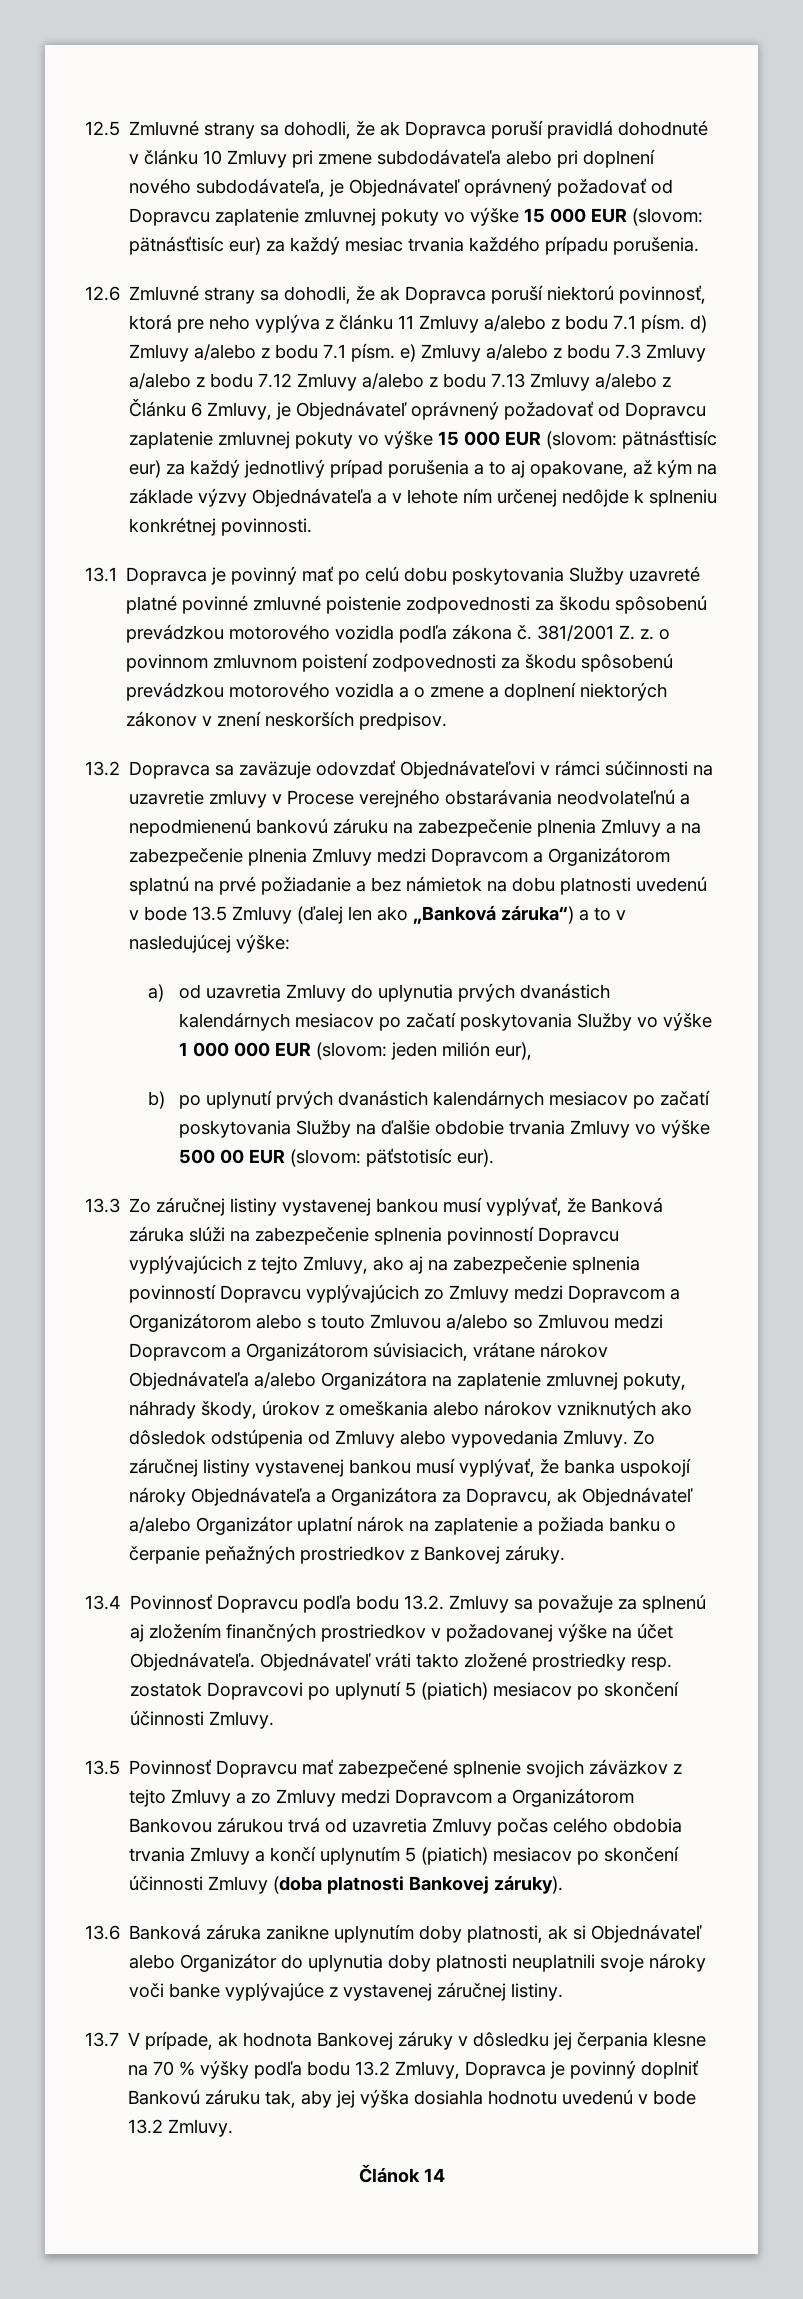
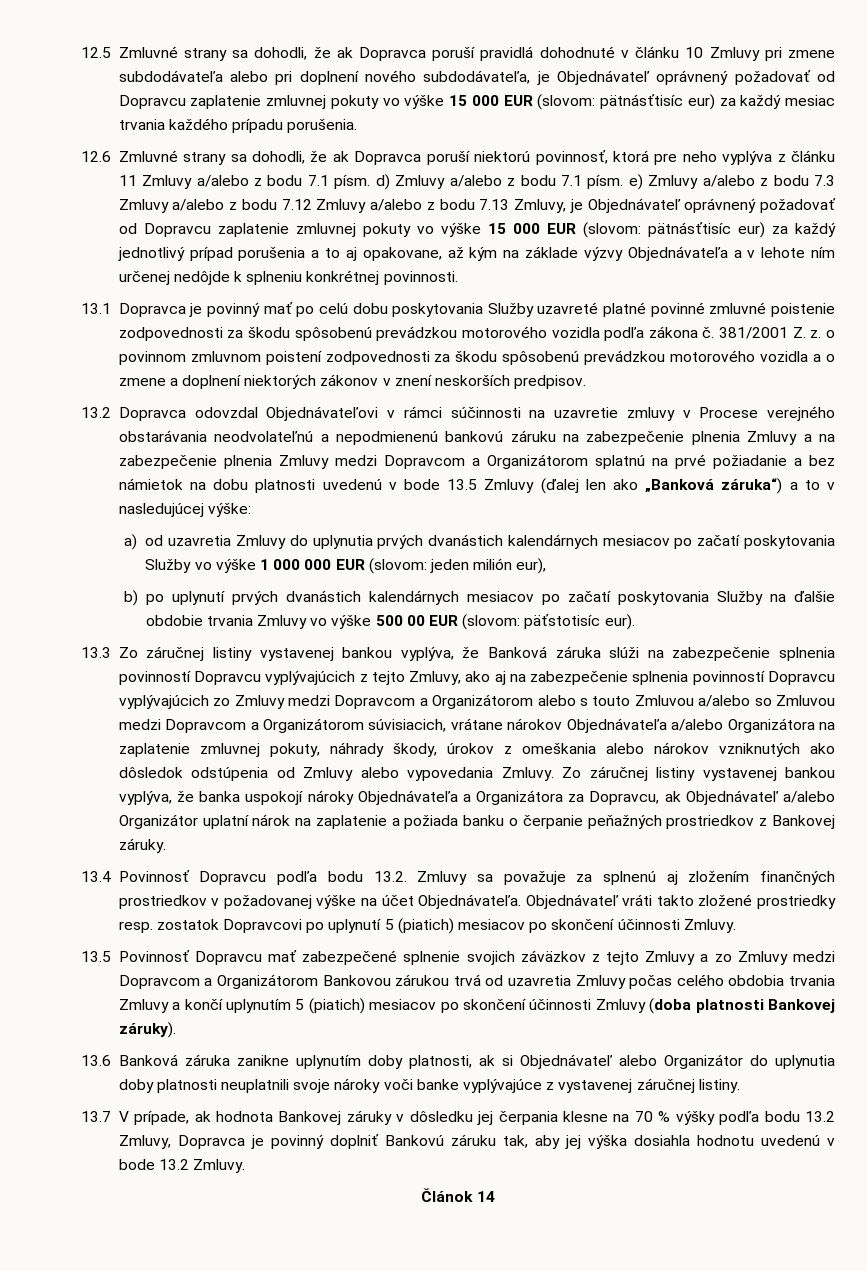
- 12.6 Zmluvné strany sa dohodli, že ak Dopravca poruší niektorú povinnosť, ktorá pre neho vyplýva z článku 11 Zmluvy a/alebo z bodu 7.1 písm. d) Zmluvy a/alebo z bodu 7.1 písm. e) Zmluvy a/alebo z bodu 7.3 Zmluvy a/alebo z bodu 7.12 Zmluvy a/alebo z bodu 7.13 Zmluvy a/alebo z Článku 6 Zmluvy, je Objednávateľ oprávnený požadovať od Dopravcu zaplatenie zmluvnej pokuty vo výške 15 000 EUR (slovom:
+ 12.6 Zmluvné strany sa dohodli, že ak Dopravca poruší niektorú povinnosť, ktorá pre neho vyplýva z článku 11 Zmluvy a/alebo z bodu 7.1 písm. d) Zmluvy a/alebo z bodu 7.1 písm. e) Zmluvy a/alebo z bodu 7.3 Zmluvy a/alebo z bodu 7.12 Zmluvy a/alebo z bodu 7.13 Zmluvy, je Objednávateľ oprávnený požadovať od Dopravcu zaplatenie zmluvnej pokuty vo výške 15 000 EUR (slovom:
- 13.2 Dopravca sa zaväzuje odovzdať Objednávateľovi v rámci súčinnosti na uzavretie zmluvy v Procese verejného obstarávania neodvolateľnú a nepodmienenú bankovú záruku na zabezpečenie plnenia Zmluvy a na zabezpečenie plnenia Zmluvy medzi Dopravcom a Organizátorom splatnú na prvé požiadanie a bez námietok na dobu platnosti uvedenú v bode 13.5 Zmluvy (ďalej len ako „Banková záruka“) a to v nasledujúcej výške:
+ 13.2 Dopravca odovzdal Objednávateľovi v rámci súčinnosti na uzavretie zmluvy v Procese verejného obstarávania neodvolateľnú a nepodmienenú bankovú záruku na zabezpečenie plnenia Zmluvy a na zabezpečenie plnenia Zmluvy medzi Dopravcom a Organizátorom splatnú na prvé požiadanie a bez námietok na dobu platnosti uvedenú v bode 13.5 Zmluvy (ďalej len ako „Banková záruka“) a to v nasledujúcej výške:
- 13.3 Zo záručnej listiny vystavenej bankou musí vyplývať, že Banková záruka slúži na zabezpečenie splnenia povinností Dopravcu vyplývajúcich z tejto Zmluvy, ako aj na zabezpečenie splnenia povinností Dopravcu vyplývajúcich zo Zmluvy medzi Dopravcom a Organizátorom alebo s touto Zmluvou a/alebo so Zmluvou medzi Dopravcom a Organizátorom súvisiacich, vrátane nárokov Objednávateľa a/alebo Organizátora na zaplatenie zmluvnej pokuty, náhrady škody, úrokov z omeškania alebo nárokov vzniknutých ako dôsledok odstúpenia od Zmluvy alebo vypovedania Zmluvy.
+ 13.3 Zo záručnej listiny vystavenej bankou vyplýva, že Banková záruka slúži na zabezpečenie splnenia povinností Dopravcu vyplývajúcich z tejto Zmluvy, ako aj na zabezpečenie splnenia povinností Dopravcu vyplývajúcich zo Zmluvy medzi Dopravcom a Organizátorom alebo s touto Zmluvou a/alebo so Zmluvou medzi Dopravcom a Organizátorom súvisiacich, vrátane nárokov Objednávateľa a/alebo Organizátora na zaplatenie zmluvnej pokuty, náhrady škody, úrokov z omeškania alebo nárokov vzniknutých ako dôsledok odstúpenia od Zmluvy alebo vypovedania Zmluvy.
- Zo záručnej listiny vystavenej bankou musí vyplývať, že banka uspokojí nároky Objednávateľa a Organizátora za Dopravcu, ak Objednávateľ a/alebo Organizátor uplatní nárok na zaplatenie a požiada banku o čerpanie peňažných prostriedkov z Bankovej záruky.
+ Zo záručnej listiny vystavenej bankou vyplýva, že banka uspokojí nároky Objednávateľa a Organizátora za Dopravcu, ak Objednávateľ a/alebo Organizátor uplatní nárok na zaplatenie a požiada banku o čerpanie peňažných prostriedkov z Bankovej záruky.

